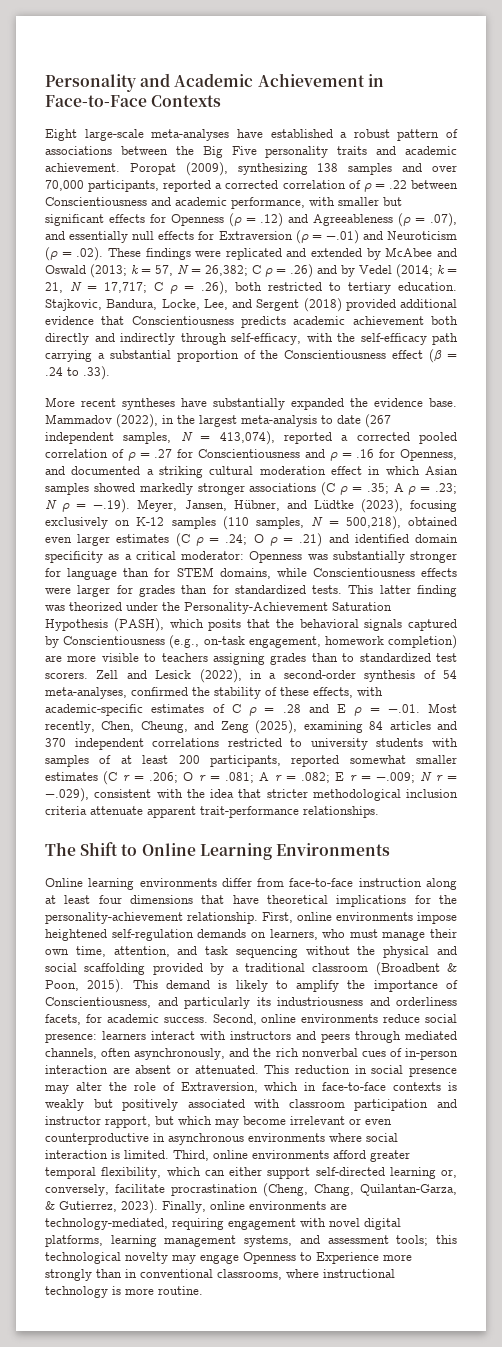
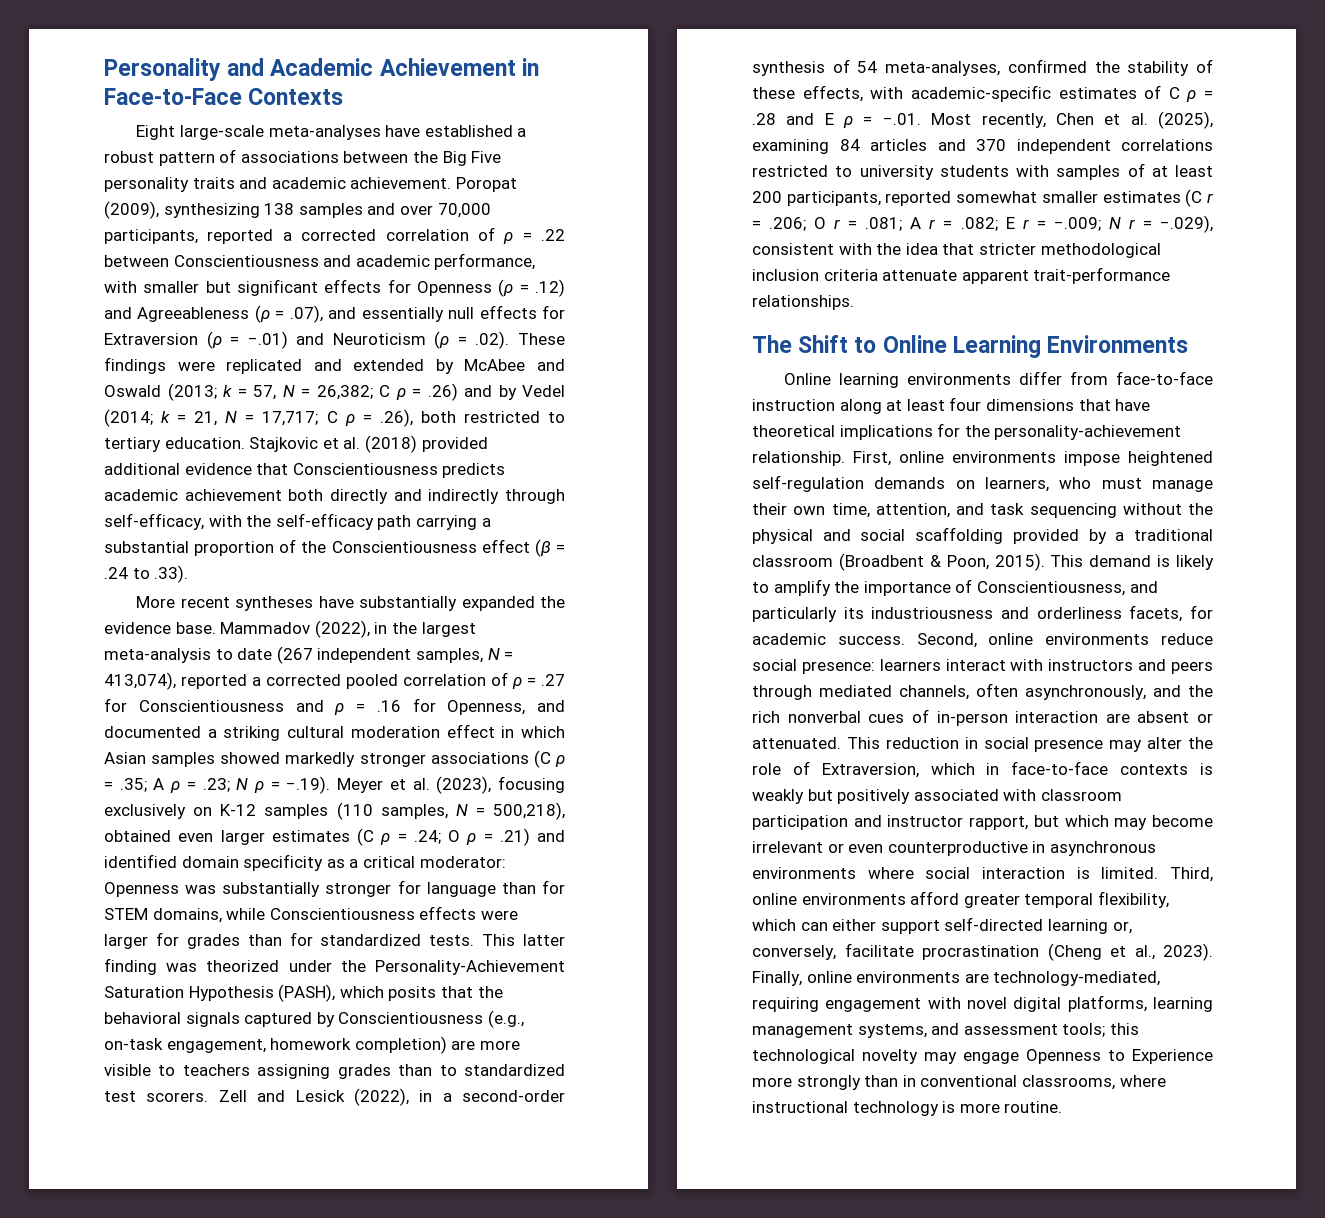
- Stajkovic, Bandura, Locke, Lee, and Sergent (2018) provided additional evidence that Conscientiousness predicts academic achievement both directly and indirectly through self-efficacy, with the self-efficacy path carrying a substantial proportion of the Conscientiousness effect (β = .24 to .33).
+ Stajkovic et al. (2018) provided additional evidence that Conscientiousness predicts academic achievement both directly and indirectly through self-efficacy, with the self-efficacy path carrying a substantial proportion of the Conscientiousness effect (β = .24 to .33).
- N ρ = −.19). Meyer, Jansen, Hübner, and Lüdtke (2023), focusing exclusively on K-12 samples (110 samples, N = 500,218), obtained even larger estimates (C ρ = .24;
+ N ρ = −.19). Meyer et al. (2023), focusing exclusively on K-12 samples (110 samples, N = 500,218), obtained even larger estimates (C ρ = .24;
- Zell and Lesick (2022), in a second-order synthesis of 54 meta-analyses, confirmed the stability of these effects, with academic-specific estimates of C ρ = .28 and E ρ = −.01. Most recently, Chen, Cheung, and Zeng (2025), examining 84 articles and 370 independent correlations restricted to university students with samples of at least 200 participants, reported somewhat smaller estimates (C r = .206;
+ Zell and Lesick (2022), in a second-order synthesis of 54 meta-analyses, confirmed the stability of these effects, with academic-specific estimates of C ρ = .28 and E ρ = −.01. Most recently, Chen et al. (2025), examining 84 articles and 370 independent correlations restricted to university students with samples of at least 200 participants, reported somewhat smaller estimates (C r = .206;
- Third, online environments afford greater temporal flexibility, which can either support self-directed learning or, conversely, facilitate procrastination (Cheng, Chang, Quilantan-Garza, & Gutierrez, 2023).
+ Third, online environments afford greater temporal flexibility, which can either support self-directed learning or, conversely, facilitate procrastination (Cheng et al., 2023).

